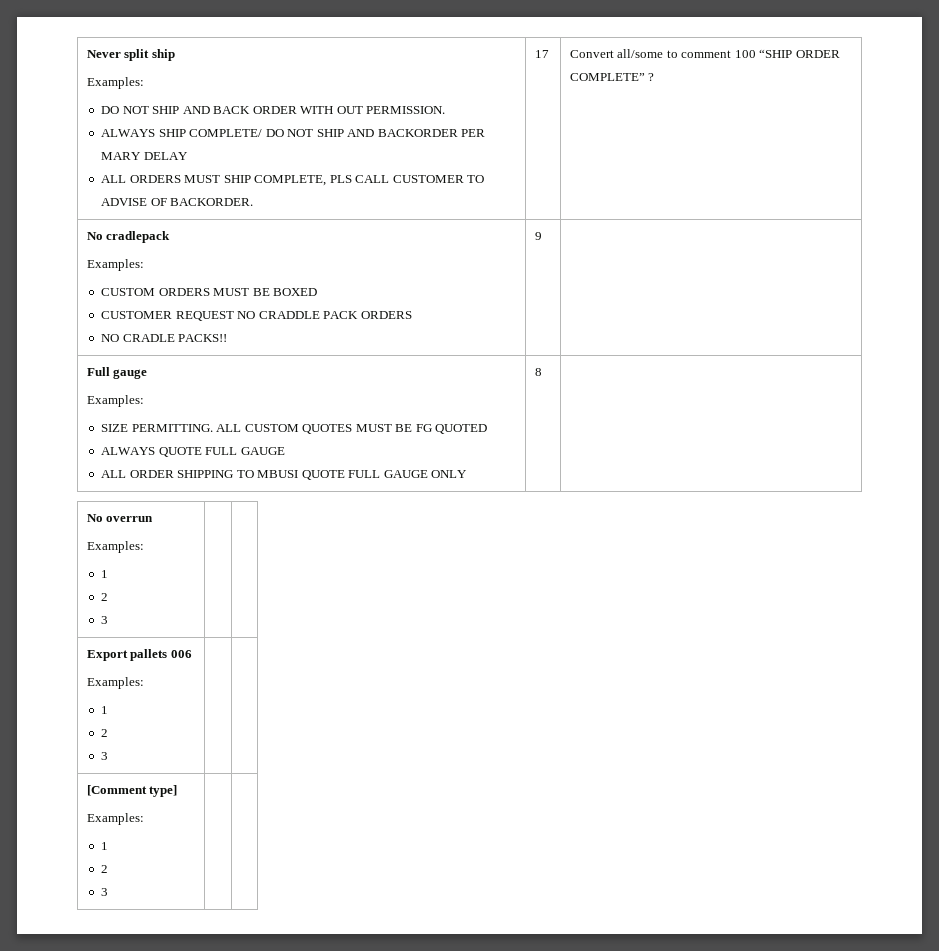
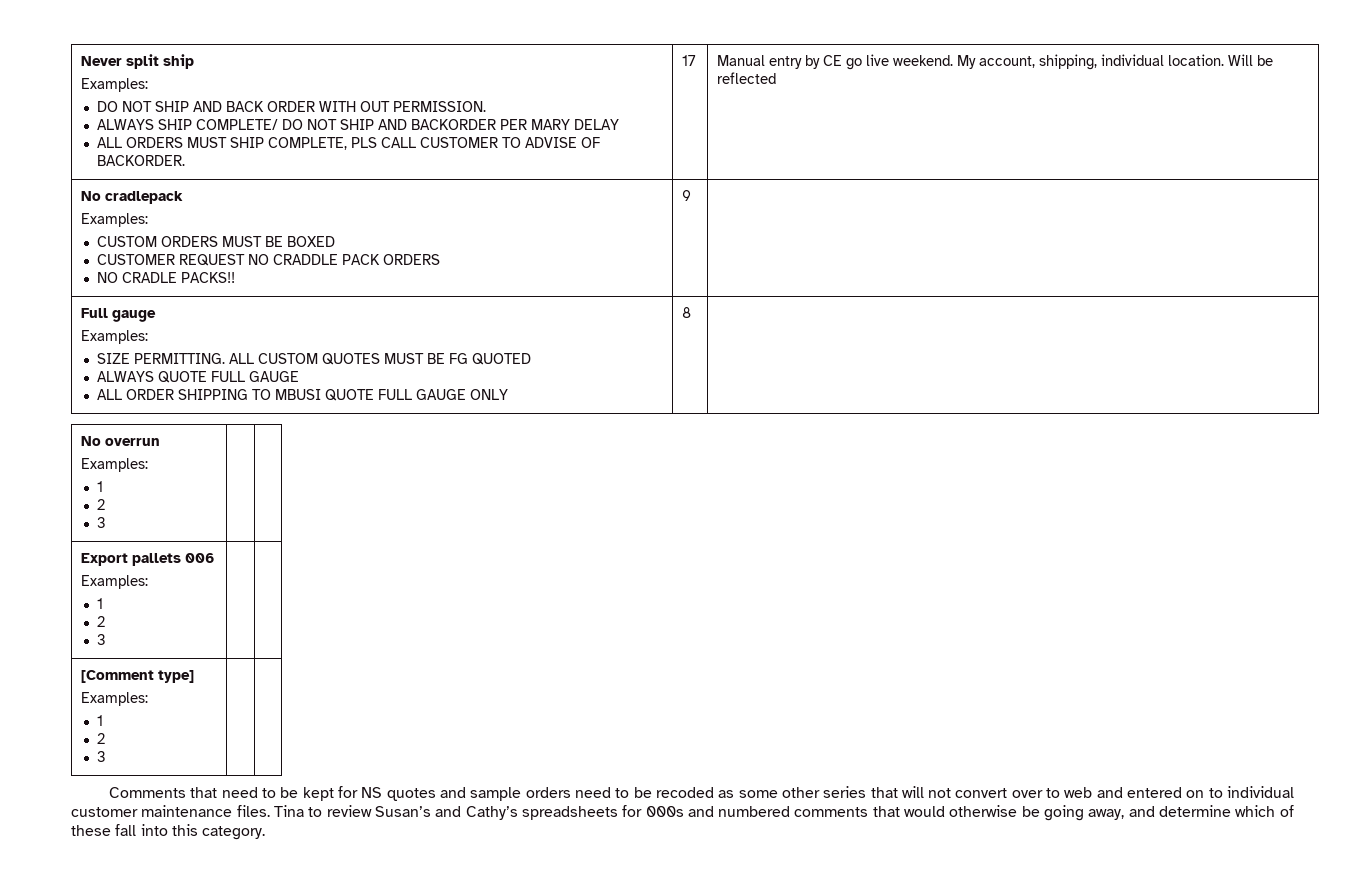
- Convert all/some to comment 100 “SHIP ORDER COMPLETE” ?
+ Manual entry by CE go live weekend. My account, shipping, individual location. Will be reflected
+ Comments that need to be kept for NS quotes and sample orders need to be recoded as some other series that will not convert over to web and entered on to individual customer maintenance files. Tina to review Susan’s and Cathy’s spreadsheets for 000s and numbered comments that would otherwise be going away, and determine which of these fall into this category.

